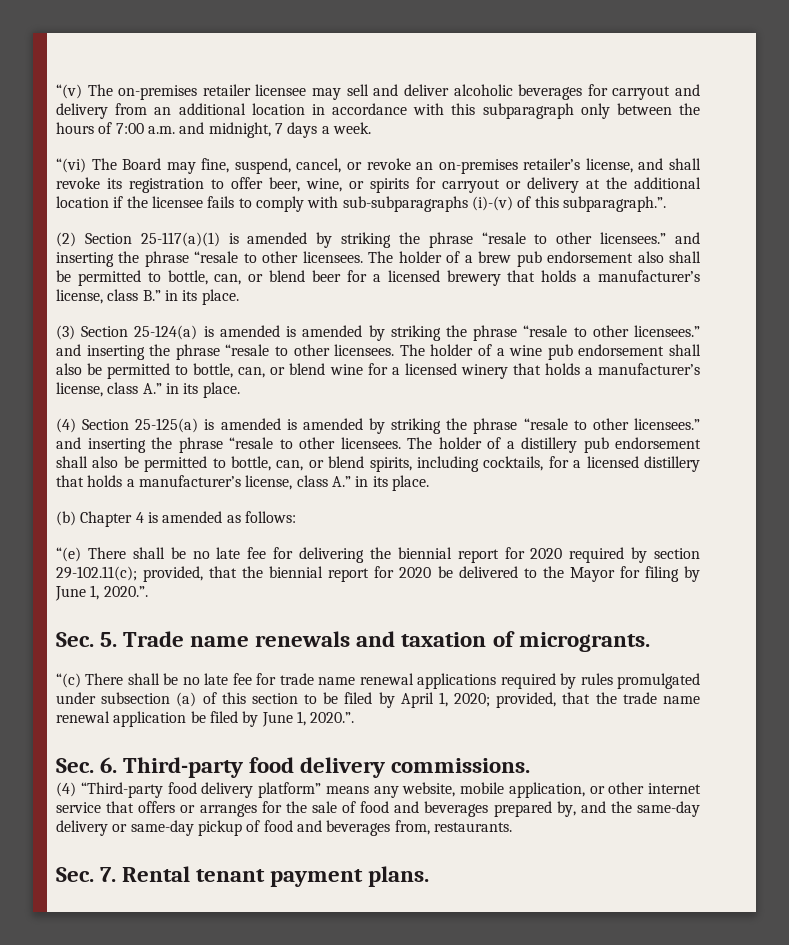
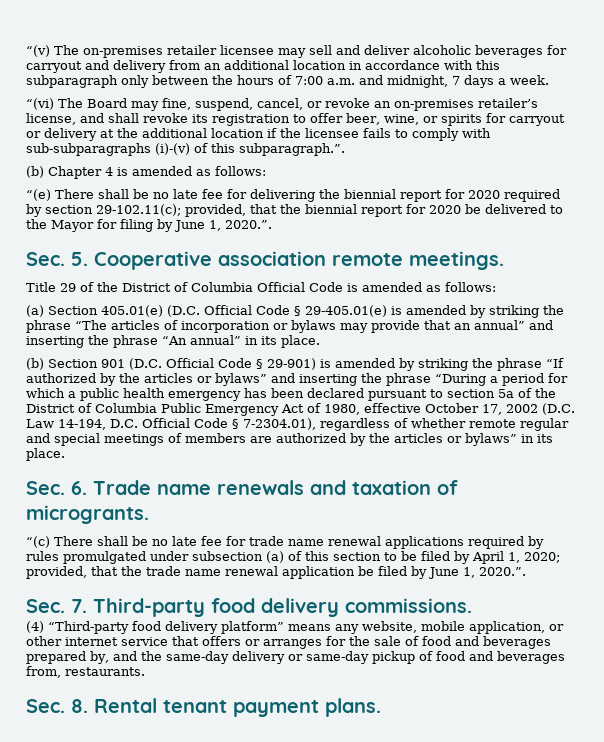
- (2) Section 25-117(a)(1) is amended by striking the phrase “resale to other licensees.” and inserting the phrase “resale to other licensees. The holder of a brew pub endorsement also shall be permitted to bottle, can, or blend beer for a licensed brewery that holds a manufacturer’s license, class B.” in its place.
- (3) Section 25-124(a) is amended is amended by striking the phrase “resale to other licensees.” and inserting the phrase “resale to other licensees. The holder of a wine pub endorsement shall also be permitted to bottle, can, or blend wine for a licensed winery that holds a manufacturer’s license, class A.” in its place.
- (4) Section 25-125(a) is amended is amended by striking the phrase “resale to other licensees.” and inserting the phrase “resale to other licensees. The holder of a distillery pub endorsement shall also be permitted to bottle, can, or blend spirits, including cocktails, for a licensed distillery that holds a manufacturer’s license, class A.” in its place.
- Sec. 5. Trade name renewals and taxation of microgrants.
+ Sec. 5. Cooperative association remote meetings.
+ Title 29 of the District of Columbia Official Code is amended as follows:
+ (a) Section 405.01(e) (D.C. Official Code § 29-405.01(e) is amended by striking the phrase “The articles of incorporation or bylaws may provide that an annual” and inserting the phrase “An annual” in its place.
+ (b) Section 901 (D.C. Official Code § 29-901) is amended by striking the phrase “If authorized by the articles or bylaws” and inserting the phrase “During a period for which a public health emergency has been declared pursuant to section 5a of the District of Columbia Public Emergency Act of 1980, effective October 17, 2002 (D.C. Law 14-194, D.C. Official Code § 7-2304.01), regardless of whether remote regular and special meetings of members are authorized by the articles or bylaws” in its place.
+ Sec. 6. Trade name renewals and taxation of microgrants.
- Sec. 6. Third-party food delivery commissions.
+ Sec. 7. Third-party food delivery commissions.
- Sec. 7. Rental tenant payment plans.
+ Sec. 8. Rental tenant payment plans.

